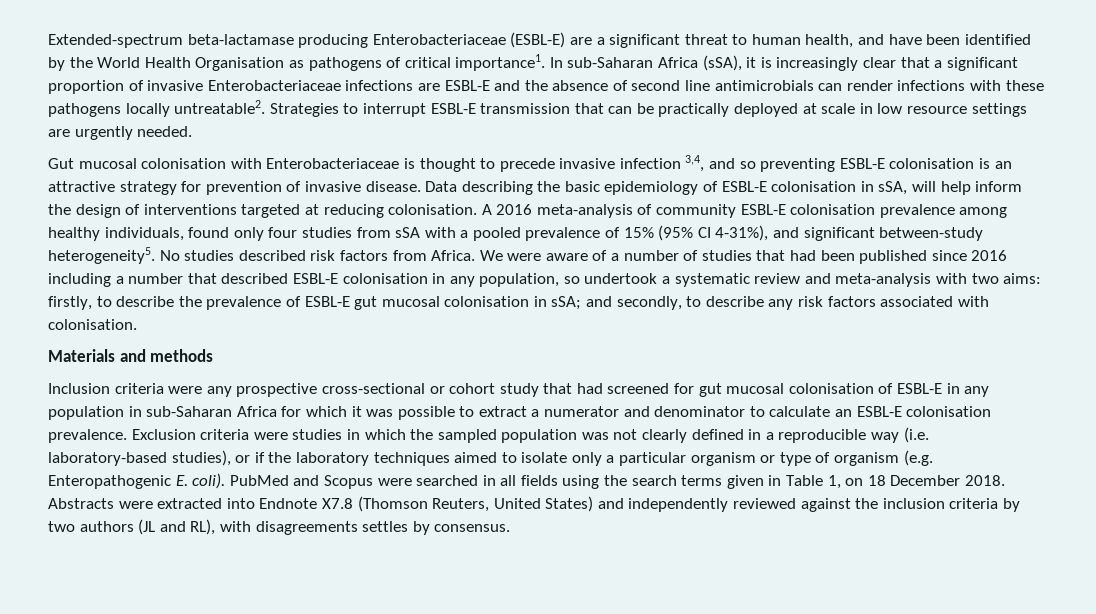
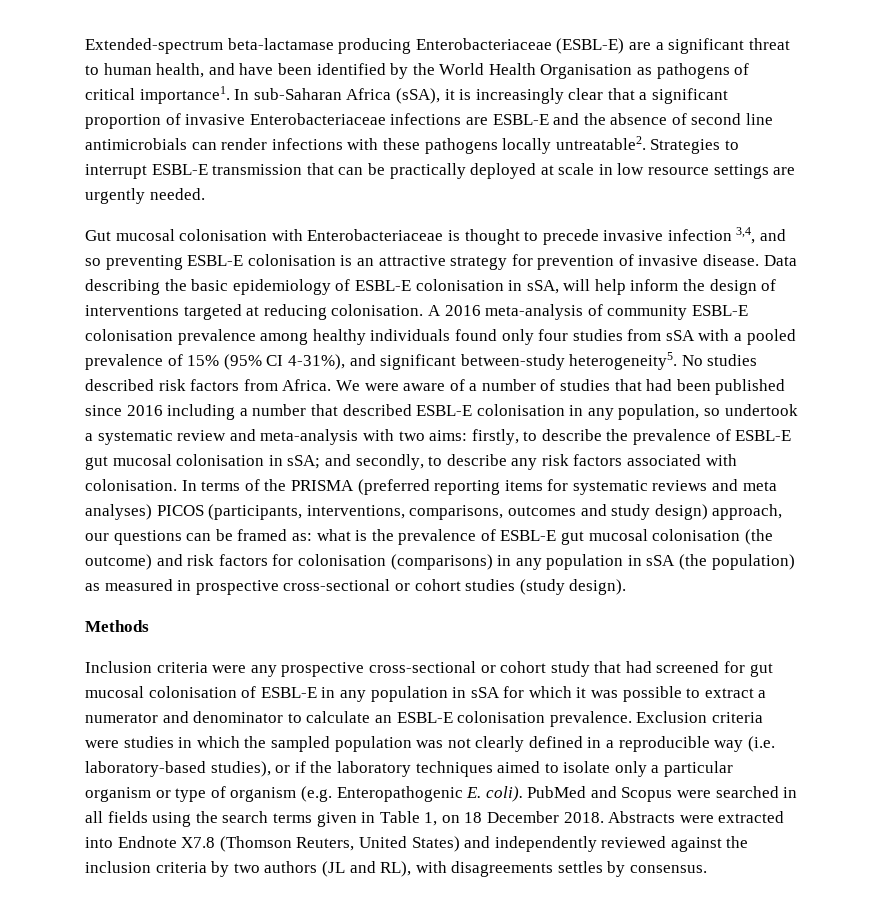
- A 2016 meta-analysis of community ESBL-E colonisation prevalence among healthy individuals, found only four studies from sSA with a pooled prevalence of 15% (95% CI 4-31%), and significant between-study heterogeneity5.
+ A 2016 meta-analysis of community ESBL-E colonisation prevalence among healthy individuals found only four studies from sSA with a pooled prevalence of 15% (95% CI 4-31%), and significant between-study heterogeneity5.
- We were aware of a number of studies that had been published since 2016 including a number that described ESBL-E colonisation in any population, so undertook a systematic review and meta-analysis with two aims: firstly, to describe the prevalence of ESBL-E gut mucosal colonisation in sSA; and secondly, to describe any risk factors associated with colonisation.
- Materials and methods
+ We were aware of a number of studies that had been published since 2016 including a number that described ESBL-E colonisation in any population, so undertook a systematic review and meta-analysis with two aims: firstly, to describe the prevalence of ESBL-E gut mucosal colonisation in sSA; and secondly, to describe any risk factors associated with colonisation. In terms of the PRISMA (preferred reporting items for systematic reviews and meta analyses) PICOS (participants, interventions, comparisons, outcomes and study design) approach, our questions can be framed as: what is the prevalence of ESBL-E gut mucosal colonisation (the outcome) and risk factors for colonisation (comparisons) in any population in sSA (the population) as measured in prospective cross-sectional or cohort studies (study design).
+ Methods
- Inclusion criteria were any prospective cross-sectional or cohort study that had screened for gut mucosal colonisation of ESBL-E in any population in sub-Saharan Africa for which it was possible to extract a numerator and denominator to calculate an ESBL-E colonisation prevalence.
+ Inclusion criteria were any prospective cross-sectional or cohort study that had screened for gut mucosal colonisation of ESBL-E in any population in sSA for which it was possible to extract a numerator and denominator to calculate an ESBL-E colonisation prevalence.

